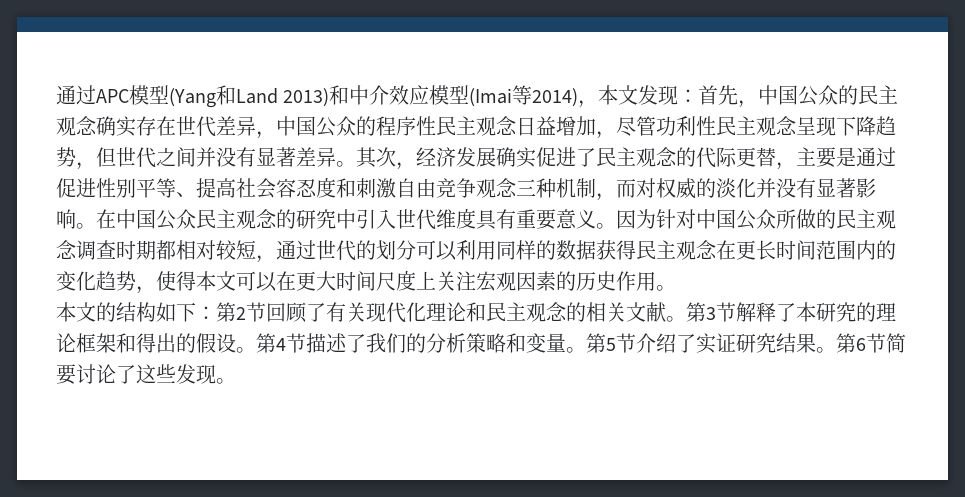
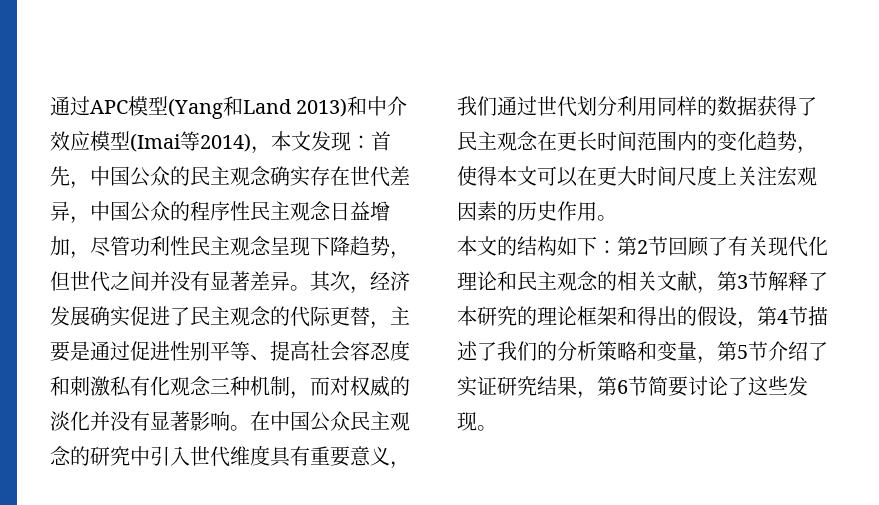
- 其次，经济发展确实促进了民主观念的代际更替，主要是通过促进性别平等、提高社会容忍度和刺激自由竞争观念三种机制，而对权威的淡化并没有显著影响。
+ 其次，经济发展确实促进了民主观念的代际更替，主要是通过促进性别平等、提高社会容忍度和刺激私有化观念三种机制，而对权威的淡化并没有显著影响。
- 在中国公众民主观念的研究中引入世代维度具有重要意义。因为针对中国公众所做的民主观念调查时期都相对较短，通过世代的划分可以利用同样的数据获得民主观念在更长时间范围内的变化趋势，使得本文可以在更大时间尺度上关注宏观因素的历史作用。
+ 在中国公众民主观念的研究中引入世代维度具有重要意义，我们通过世代划分利用同样的数据获得了民主观念在更长时间范围内的变化趋势，使得本文可以在更大时间尺度上关注宏观因素的历史作用。
- 本文的结构如下：第2节回顾了有关现代化理论和民主观念的相关文献。第3节解释了本研究的理论框架和得出的假设。第4节描述了我们的分析策略和变量。第5节介绍了实证研究结果。第6节简要讨论了这些发现。
+ 本文的结构如下：第2节回顾了有关现代化理论和民主观念的相关文献，第3节解释了本研究的理论框架和得出的假设，第4节描述了我们的分析策略和变量，第5节介绍了实证研究结果，第6节简要讨论了这些发现。

